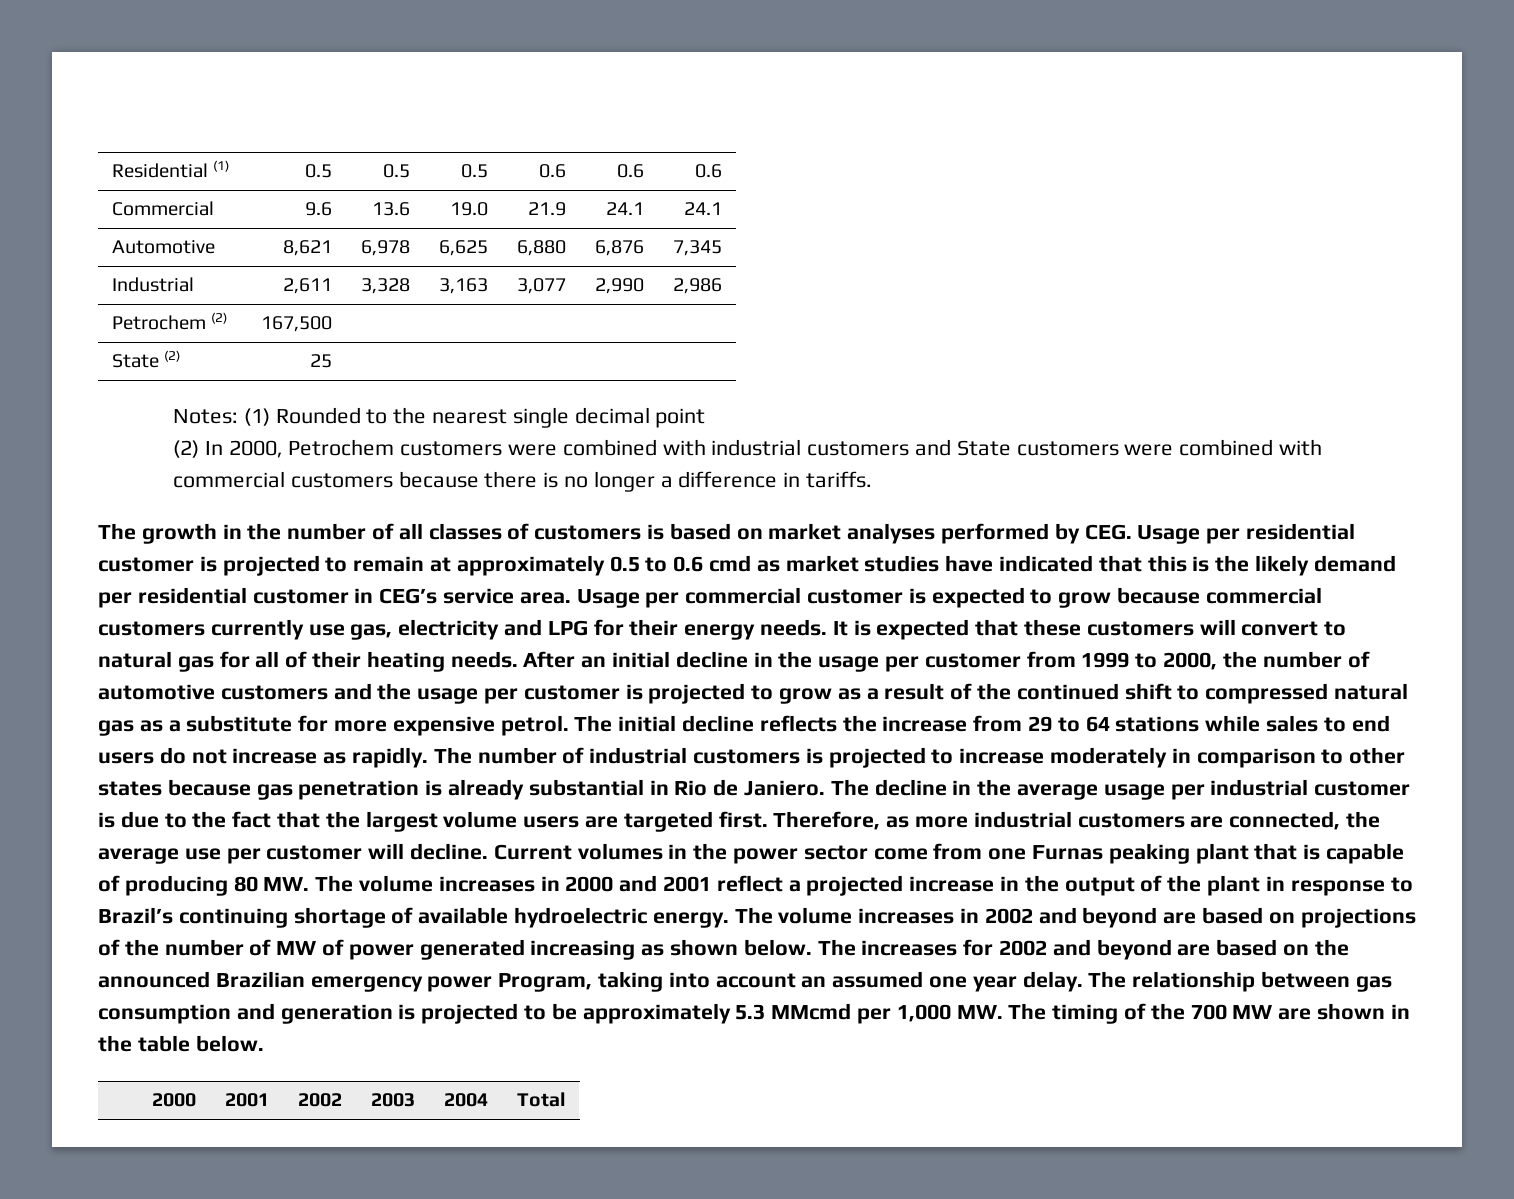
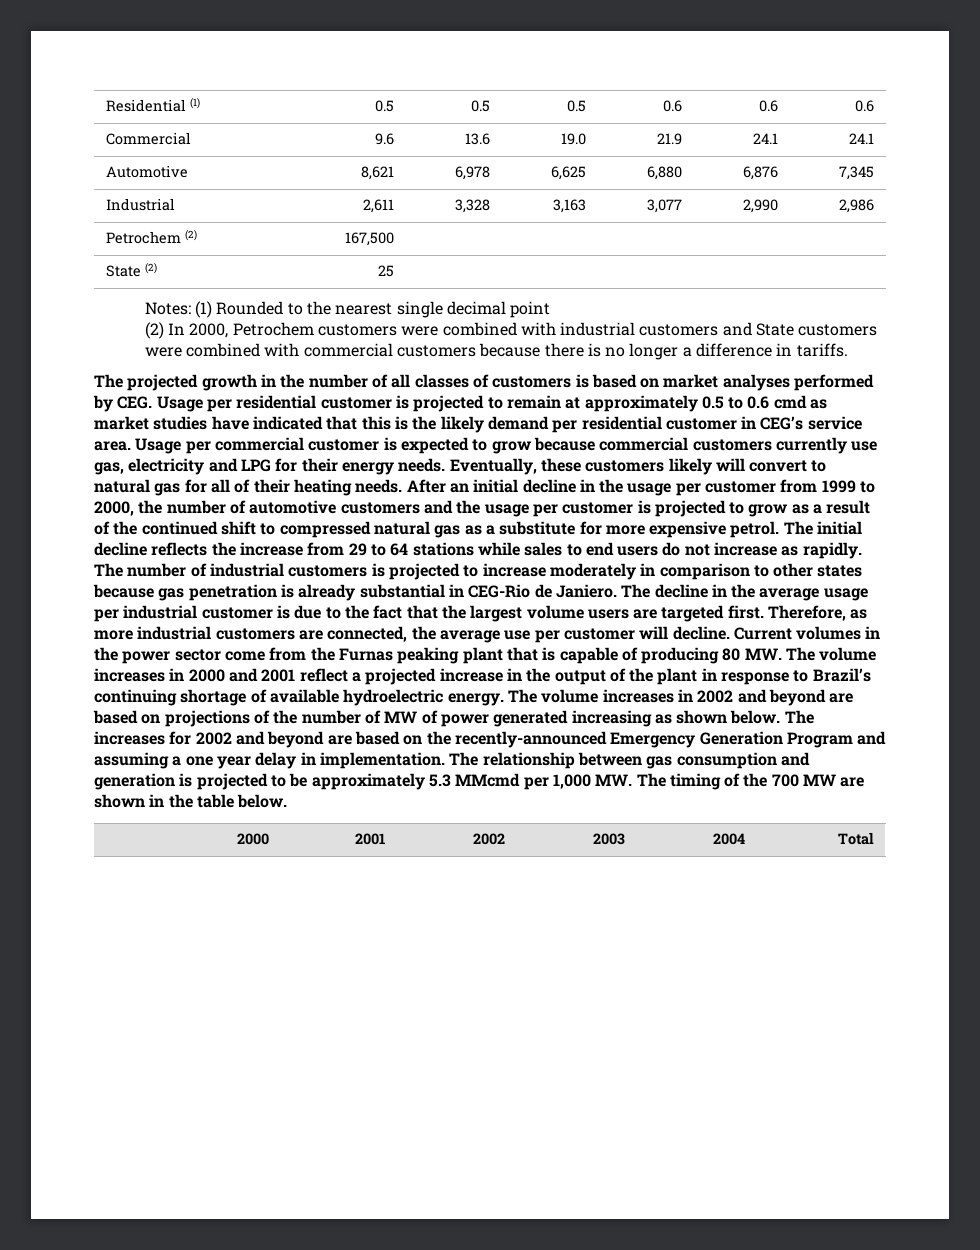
- The growth in the number of all classes of customers is based on market analyses performed by CEG. Usage per residential customer is projected to remain at approximately 0.5 to 0.6 cmd as market studies have indicated that this is the likely demand per residential customer in CEG’s service area.
+ The projected growth in the number of all classes of customers is based on market analyses performed by CEG. Usage per residential customer is projected to remain at approximately 0.5 to 0.6 cmd as market studies have indicated that this is the likely demand per residential customer in CEG’s service area.
- It is expected that these customers will convert to natural gas for all of their heating needs.
+ Eventually, these customers likely will convert to natural gas for all of their heating needs.
- The number of industrial customers is projected to increase moderately in comparison to other states because gas penetration is already substantial in Rio de Janiero.
+ The number of industrial customers is projected to increase moderately in comparison to other states because gas penetration is already substantial in CEG-Rio de Janiero.
- Current volumes in the power sector come from one Furnas peaking plant that is capable of producing 80 MW. The volume increases in 2000 and 2001 reflect a projected increase in the output of the plant in response to Brazil’s continuing shortage of available hydroelectric energy.
+ Current volumes in the power sector come from the Furnas peaking plant that is capable of producing 80 MW. The volume increases in 2000 and 2001 reflect a projected increase in the output of the plant in response to Brazil’s continuing shortage of available hydroelectric energy.
- The increases for 2002 and beyond are based on the announced Brazilian emergency power Program, taking into account an assumed one year delay.
+ The increases for 2002 and beyond are based on the recently-announced Emergency Generation Program and assuming a one year delay in implementation.

